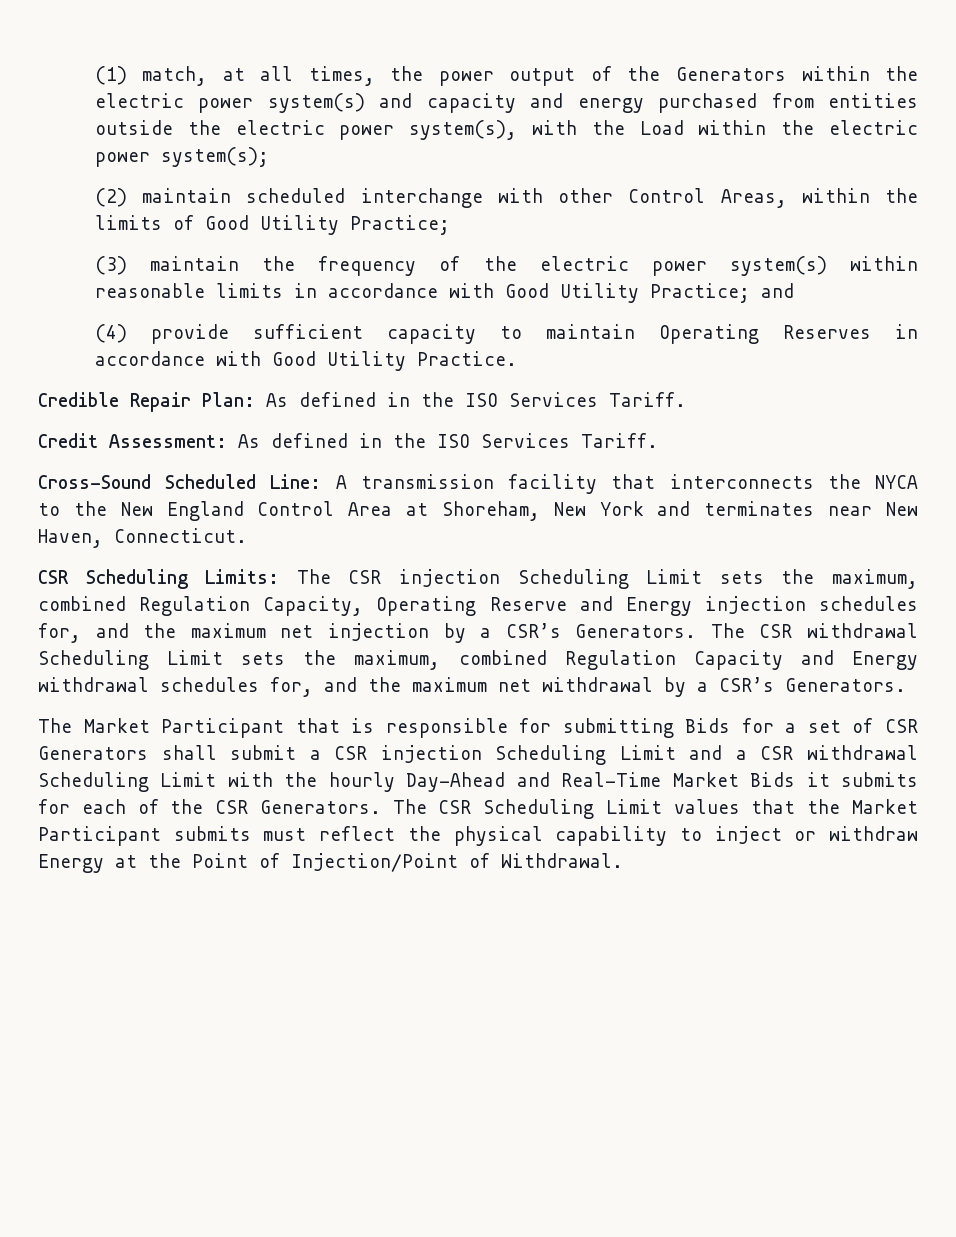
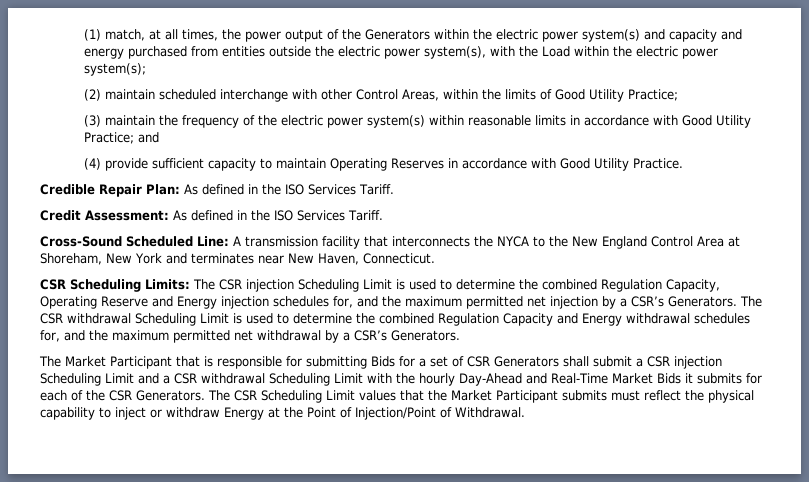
- CSR Scheduling Limits: The CSR injection Scheduling Limit sets the maximum, combined Regulation Capacity, Operating Reserve and Energy injection schedules for, and the maximum net injection by a CSR’s Generators.
+ CSR Scheduling Limits: The CSR injection Scheduling Limit is used to determine the combined Regulation Capacity, Operating Reserve and Energy injection schedules for, and the maximum permitted net injection by a CSR’s Generators.
- The CSR withdrawal Scheduling Limit sets the maximum, combined Regulation Capacity and Energy withdrawal schedules for, and the maximum net withdrawal by a CSR’s Generators.
+ The CSR withdrawal Scheduling Limit is used to determine the combined Regulation Capacity and Energy withdrawal schedules for, and the maximum permitted net withdrawal by a CSR’s Generators.

